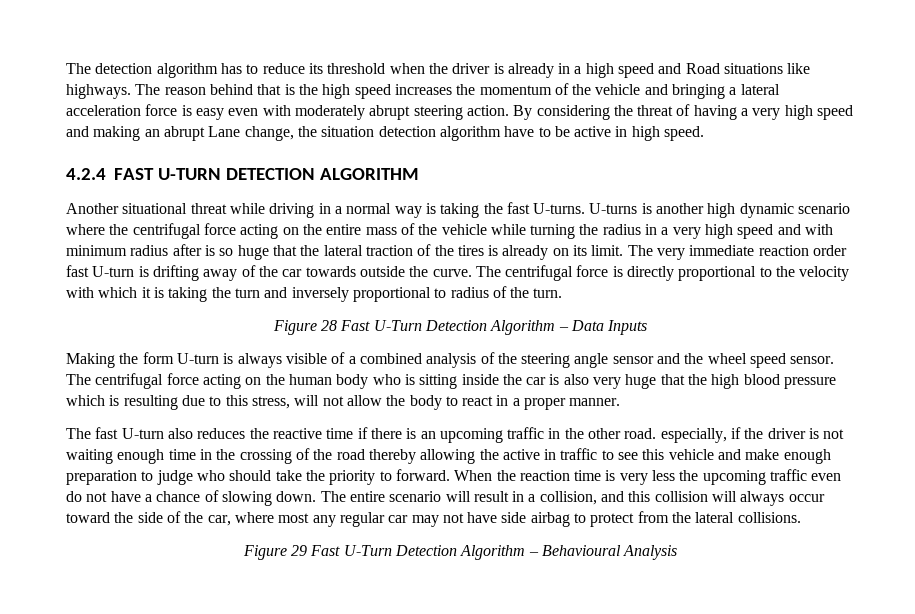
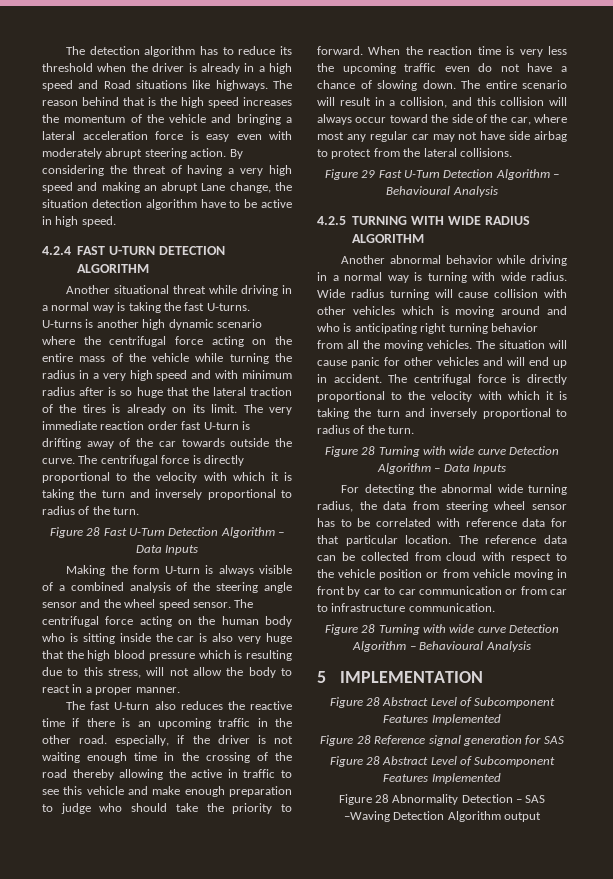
+ 4.2.5 TURNING WITH WIDE RADIUS ALGORITHM
+ Another abnormal behavior while driving in a normal way is turning with wide radius. Wide radius turning will cause collision with other vehicles which is moving around and who is anticipating right turning behavior from all the moving vehicles. The situation will cause panic for other vehicles and will end up in accident. The centrifugal force is directly proportional to the velocity with which it is taking the turn and inversely proportional to radius of the turn.
+ Figure 28 Turning with wide curve Detection Algorithm – Data Inputs
+ For detecting the abnormal wide turning radius, the data from steering wheel sensor has to be correlated with reference data for that particular location. The reference data can be collected from cloud with respect to the vehicle position or from vehicle moving in front by car to car communication or from car to infrastructure communication.
+ Figure 28 Turning with wide curve Detection Algorithm – Behavioural Analysis
+ 5 IMPLEMENTATION
+ Figure 28 Abstract Level of Subcomponent Features Implemented
+ Figure 28 Reference signal generation for SAS
+ Figure 28 Abstract Level of Subcomponent Features Implemented
+ Figure 28 Abnormality Detection – SAS –Waving Detection Algorithm output

